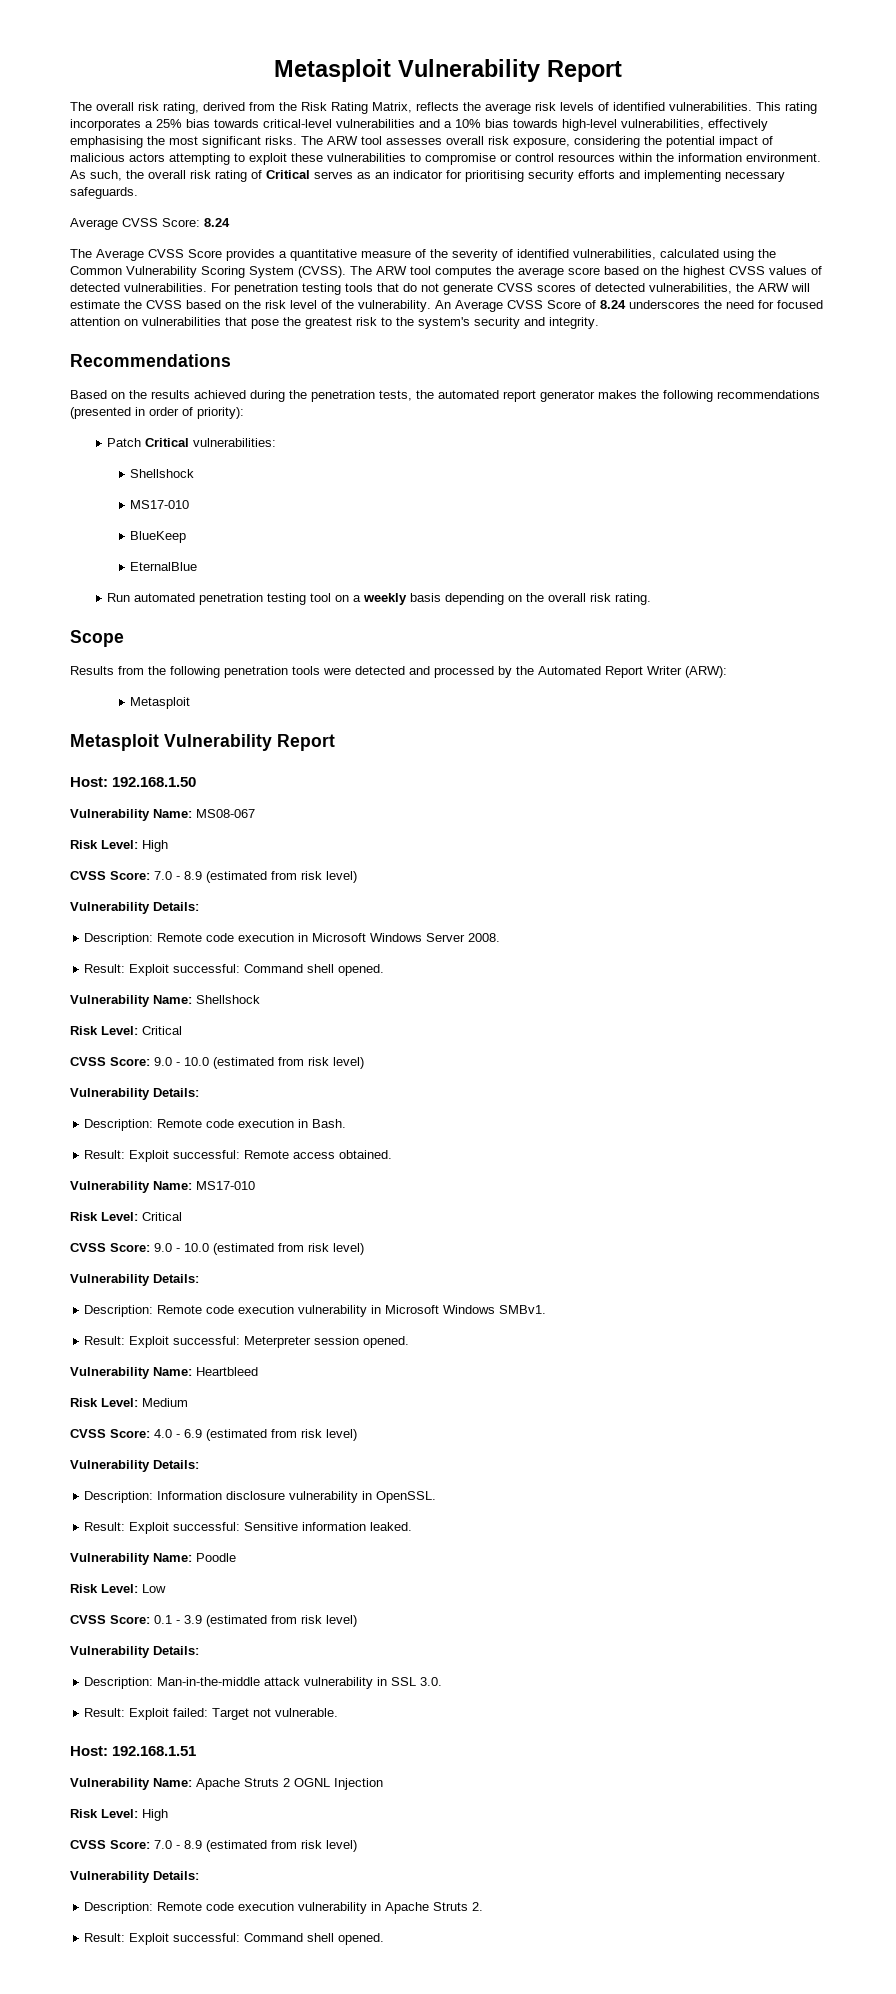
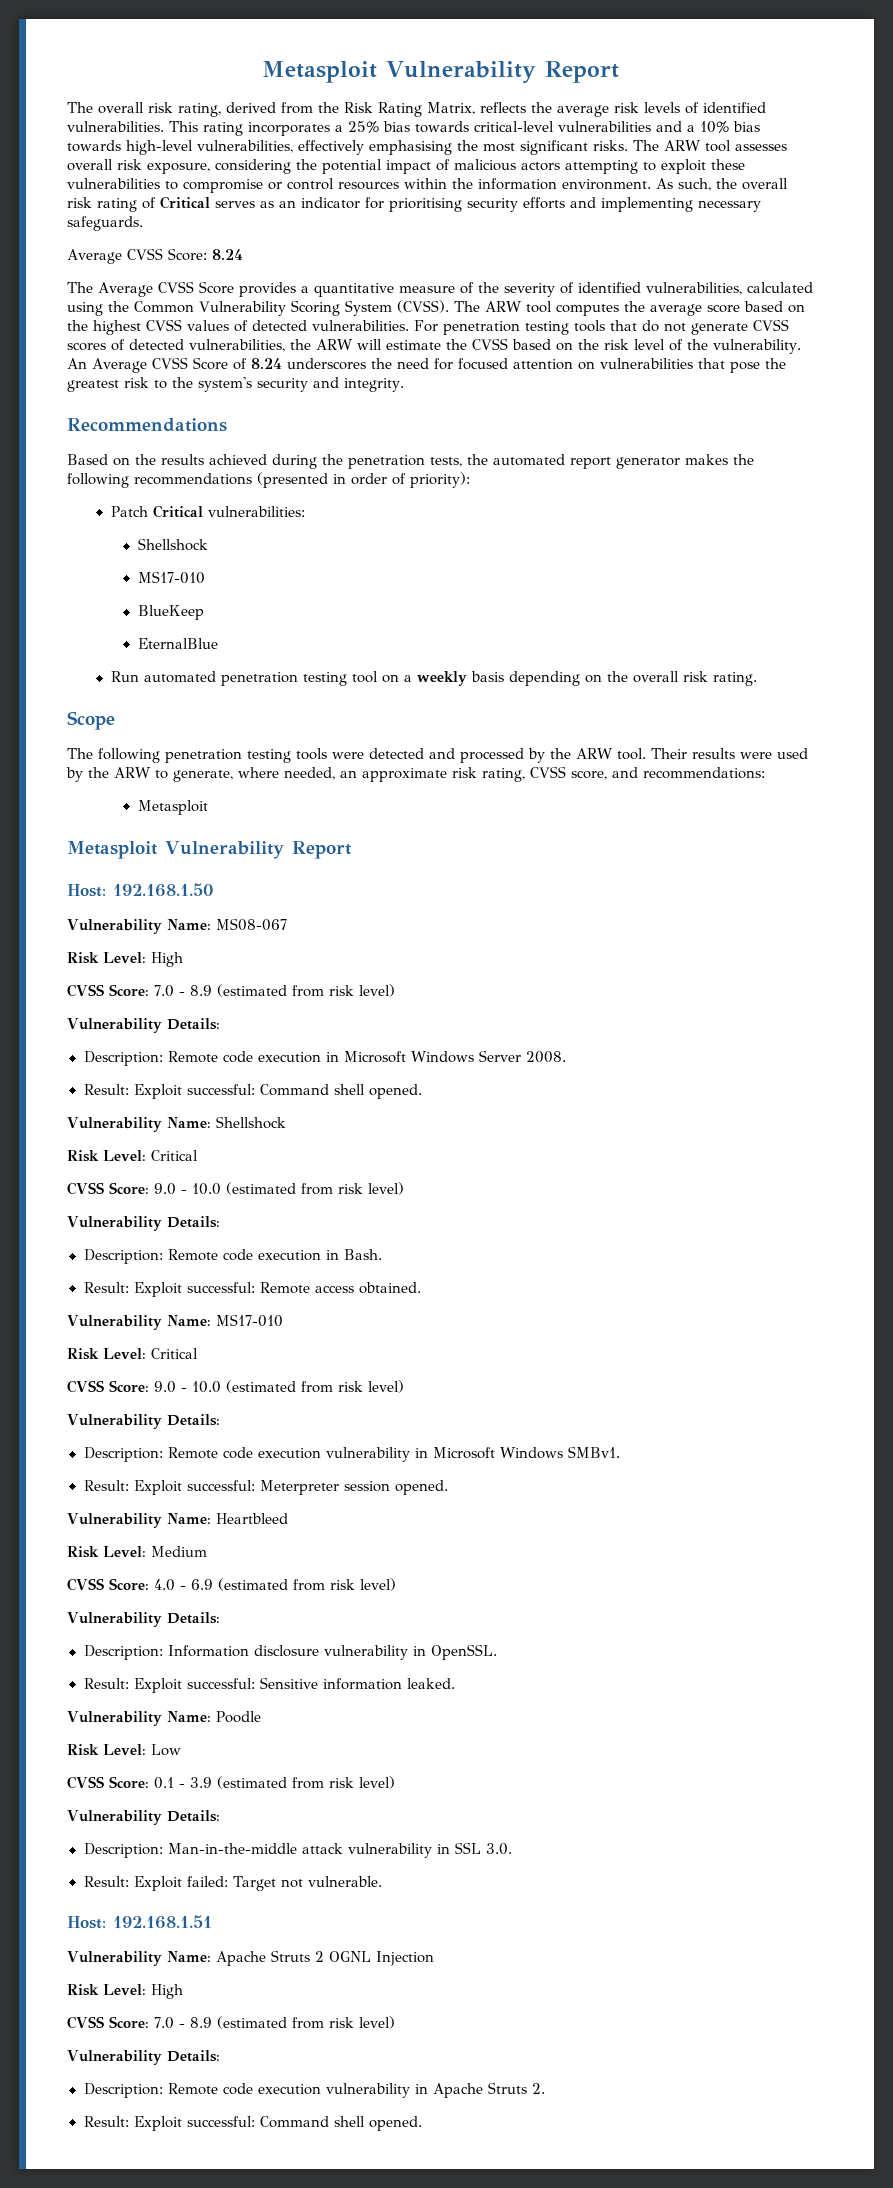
- Results from the following penetration tools were detected and processed by the Automated Report Writer (ARW):
+ The following penetration testing tools were detected and processed by the ARW tool. Their results were used by the ARW to generate, where needed, an approximate risk rating, CVSS score, and recommendations:

